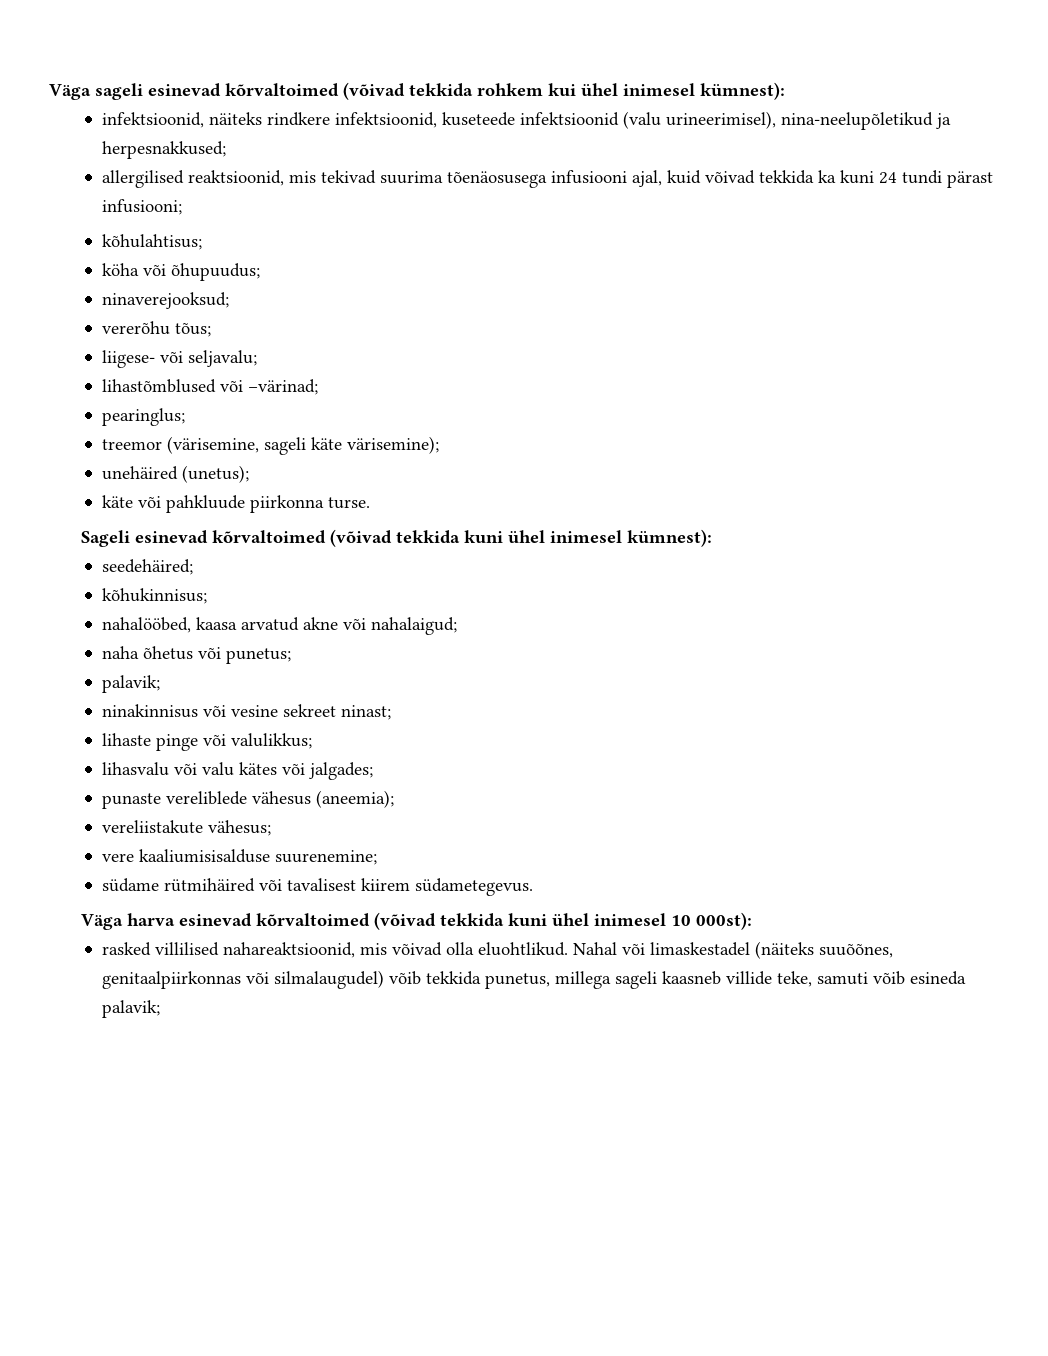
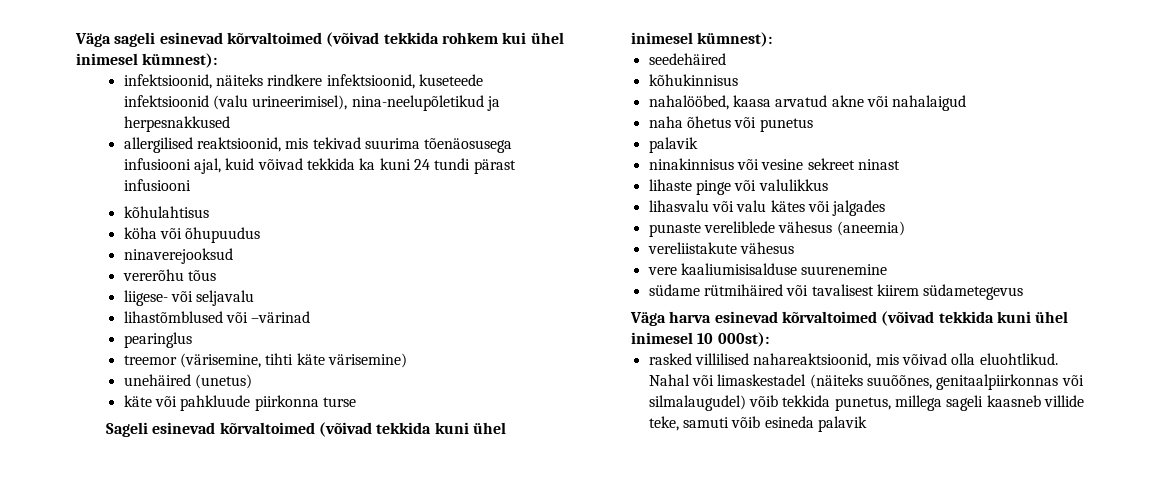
- infektsioonid, näiteks rindkere infektsioonid, kuseteede infektsioonid (valu urineerimisel), nina-neelupõletikud ja herpesnakkused;
+ infektsioonid, näiteks rindkere infektsioonid, kuseteede infektsioonid (valu urineerimisel), nina-neelupõletikud ja herpesnakkused
- allergilised reaktsioonid, mis tekivad suurima tõenäosusega infusiooni ajal, kuid võivad tekkida ka kuni 24 tundi pärast infusiooni;
- kõhulahtisus;
+ allergilised reaktsioonid, mis tekivad suurima tõenäosusega infusiooni ajal, kuid võivad tekkida ka kuni 24 tundi pärast infusiooni
+ kõhulahtisus
- köha või õhupuudus;
- ninaverejooksud;
+ köha või õhupuudus
+ ninaverejooksud
- vererõhu tõus;
+ vererõhu tõus
- liigese- või seljavalu;
+ liigese- või seljavalu
- lihastõmblused või –värinad;
- pearinglus;
+ lihastõmblused või –värinad
+ pearinglus
- treemor (värisemine, sageli käte värisemine);
+ treemor (värisemine, tihti käte värisemine)
- unehäired (unetus);
+ unehäired (unetus)
- käte või pahkluude piirkonna turse.
+ käte või pahkluude piirkonna turse
- seedehäired;
- kõhukinnisus;
+ seedehäired
+ kõhukinnisus
- nahalööbed, kaasa arvatud akne või nahalaigud;
+ nahalööbed, kaasa arvatud akne või nahalaigud
- naha õhetus või punetus;
- palavik;
+ naha õhetus või punetus
+ palavik
- ninakinnisus või vesine sekreet ninast;
+ ninakinnisus või vesine sekreet ninast
- lihaste pinge või valulikkus;
+ lihaste pinge või valulikkus
- lihasvalu või valu kätes või jalgades;
+ lihasvalu või valu kätes või jalgades
- punaste vereliblede vähesus (aneemia);
+ punaste vereliblede vähesus (aneemia)
- vereliistakute vähesus;
+ vereliistakute vähesus
- vere kaaliumisisalduse suurenemine;
+ vere kaaliumisisalduse suurenemine
- südame rütmihäired või tavalisest kiirem südametegevus.
+ südame rütmihäired või tavalisest kiirem südametegevus
- Nahal või limaskestadel (näiteks suuõõnes, genitaalpiirkonnas või silmalaugudel) võib tekkida punetus, millega sageli kaasneb villide teke, samuti võib esineda palavik;
+ Nahal või limaskestadel (näiteks suuõõnes, genitaalpiirkonnas või silmalaugudel) võib tekkida punetus, millega sageli kaasneb villide teke, samuti võib esineda palavik

